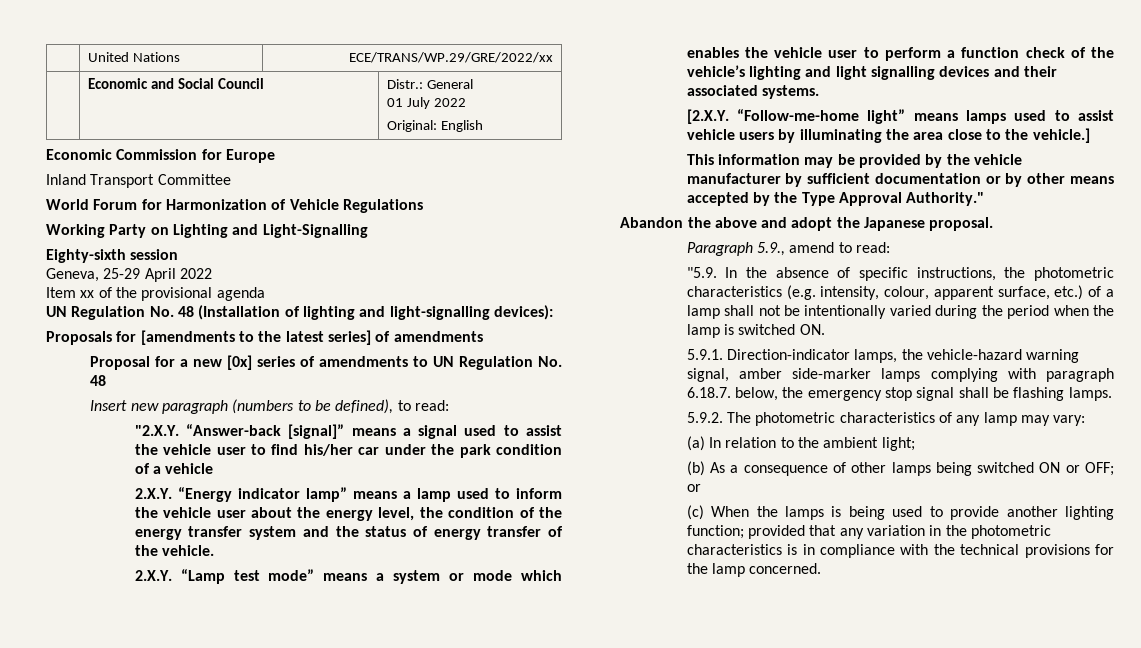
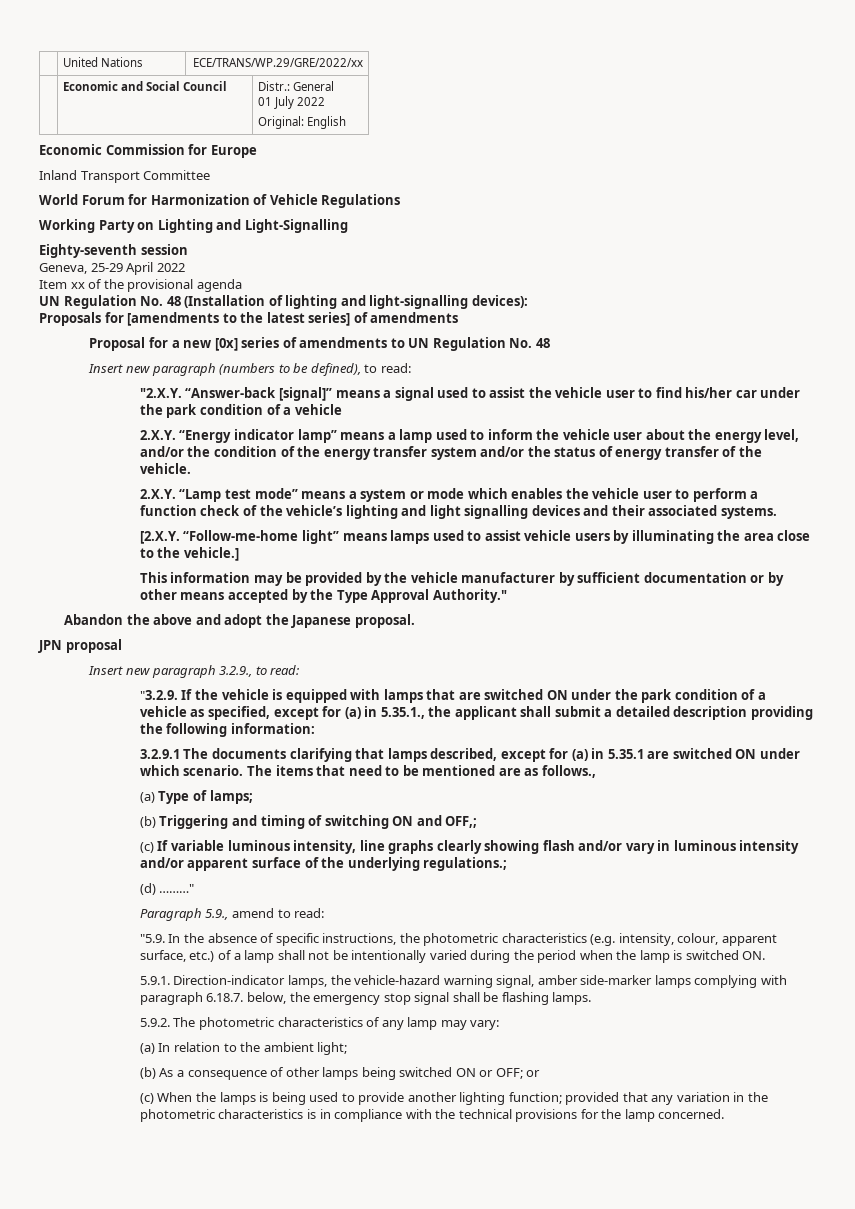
- Eighty-sixth session
+ Eighty-seventh session
- 2.X.Y. “Energy indicator lamp” means a lamp used to inform the vehicle user about the energy level, the condition of the energy transfer system and the status of energy transfer of the vehicle.
+ 2.X.Y. “Energy indicator lamp” means a lamp used to inform the vehicle user about the energy level, and/or the condition of the energy transfer system and/or the status of energy transfer of the vehicle.
+ JPN proposal
+ Insert new paragraph 3.2.9., to read:
+ "3.2.9. If the vehicle is equipped with lamps that are switched ON under the park condition of a vehicle as specified, except for (a) in 5.35.1., the applicant shall submit a detailed description providing the following information:
+ 3.2.9.1 The documents clarifying that lamps described, except for (a) in 5.35.1 are switched ON under which scenario. The items that need to be mentioned are as follows.,
+ (a) Type of lamps;
+ (b) Triggering and timing of switching ON and OFF,;
+ (c) If variable luminous intensity, line graphs clearly showing flash and/or vary in luminous intensity and/or apparent surface of the underlying regulations.;
+ (d) ………"

